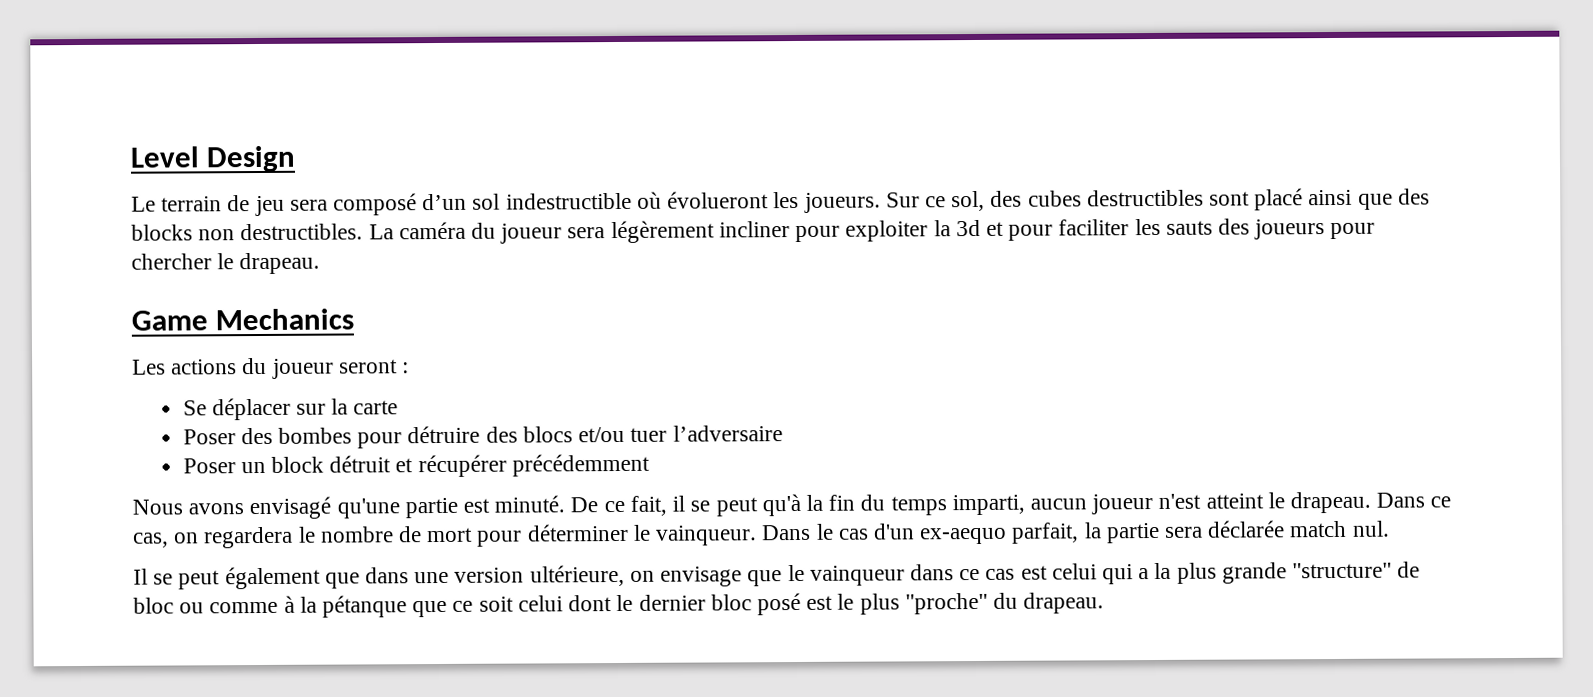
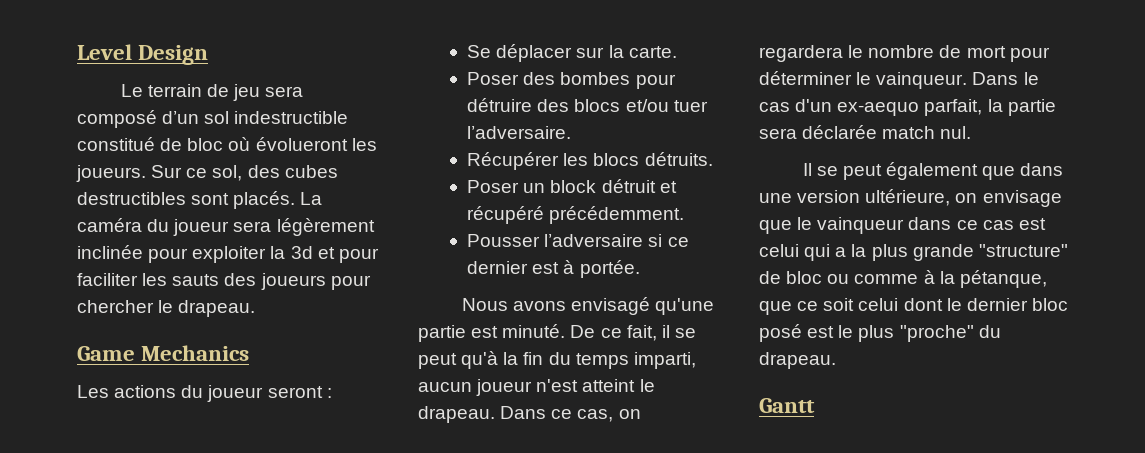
- Le terrain de jeu sera composé d’un sol indestructible où évolueront les joueurs.
+ Le terrain de jeu sera composé d’un sol indestructible constitué de bloc où évolueront les joueurs.
- Sur ce sol, des cubes destructibles sont placé ainsi que des blocks non destructibles.
+ Sur ce sol, des cubes destructibles sont placés.
- La caméra du joueur sera légèrement incliner pour exploiter la 3d et pour faciliter les sauts des joueurs pour chercher le drapeau.
+ La caméra du joueur sera légèrement inclinée pour exploiter la 3d et pour faciliter les sauts des joueurs pour chercher le drapeau.
- Se déplacer sur la carte
+ Se déplacer sur la carte.
- Poser des bombes pour détruire des blocs et/ou tuer l’adversaire
+ Poser des bombes pour détruire des blocs et/ou tuer l’adversaire.
+ Récupérer les blocs détruits.
- Poser un block détruit et récupérer précédemment
+ Poser un block détruit et récupéré précédemment.
+ Pousser l’adversaire si ce dernier est à portée.
- Il se peut également que dans une version ultérieure, on envisage que le vainqueur dans ce cas est celui qui a la plus grande "structure" de bloc ou comme à la pétanque que ce soit celui dont le dernier bloc posé est le plus "proche" du drapeau.
+ Il se peut également que dans une version ultérieure, on envisage que le vainqueur dans ce cas est celui qui a la plus grande "structure" de bloc ou comme à la pétanque, que ce soit celui dont le dernier bloc posé est le plus "proche" du drapeau.
+ Gantt

